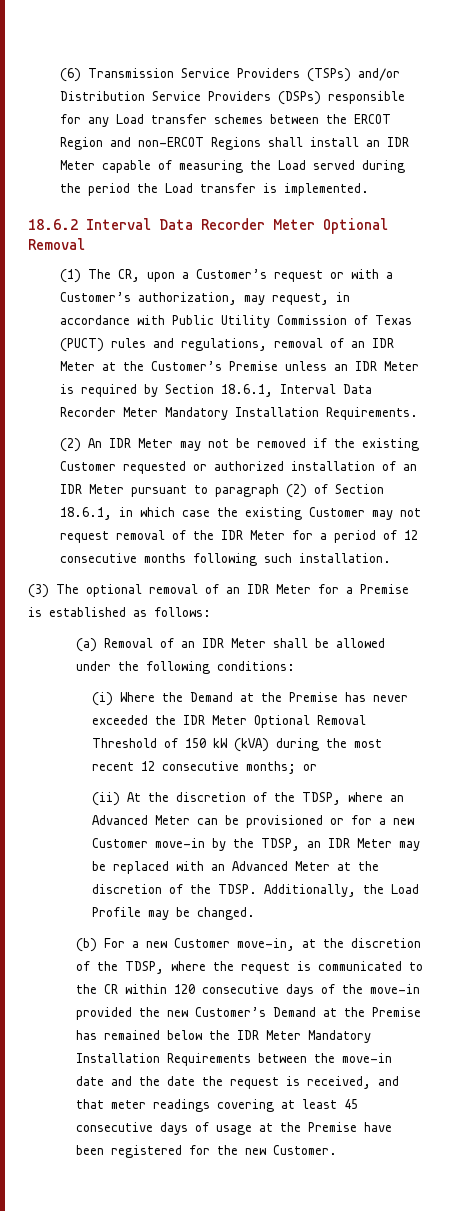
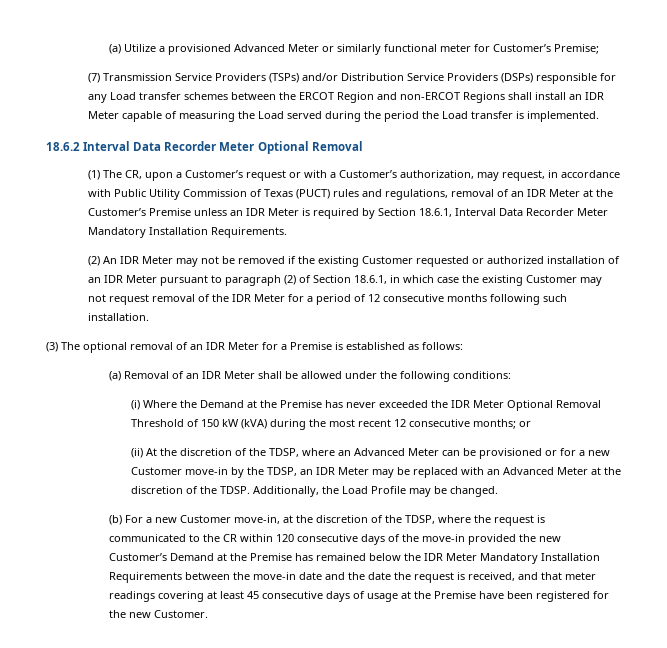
- (6) Transmission Service Providers (TSPs) and/or Distribution Service Providers (DSPs) responsible for any Load transfer schemes between the ERCOT Region and non-ERCOT Regions shall install an IDR Meter capable of measuring the Load served during the period the Load transfer is implemented.
+ (a) Utilize a provisioned Advanced Meter or similarly functional meter for Customer’s Premise;
+ (7) Transmission Service Providers (TSPs) and/or Distribution Service Providers (DSPs) responsible for any Load transfer schemes between the ERCOT Region and non-ERCOT Regions shall install an IDR Meter capable of measuring the Load served during the period the Load transfer is implemented.

